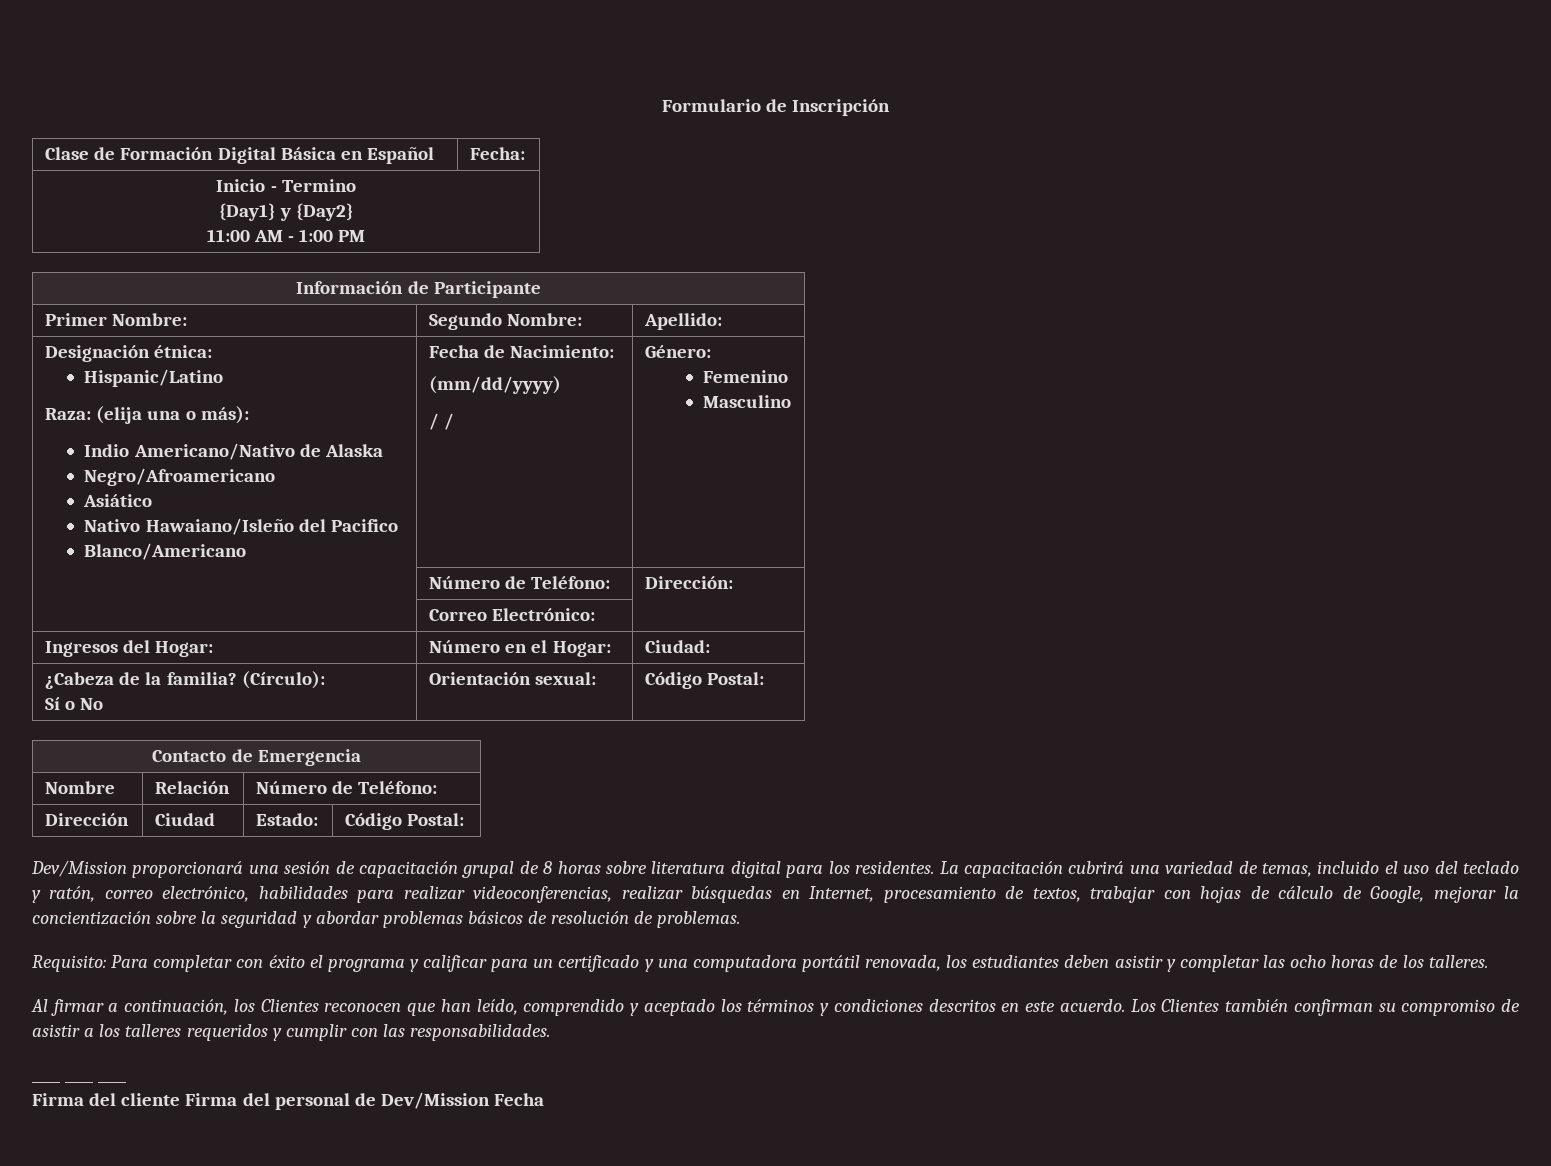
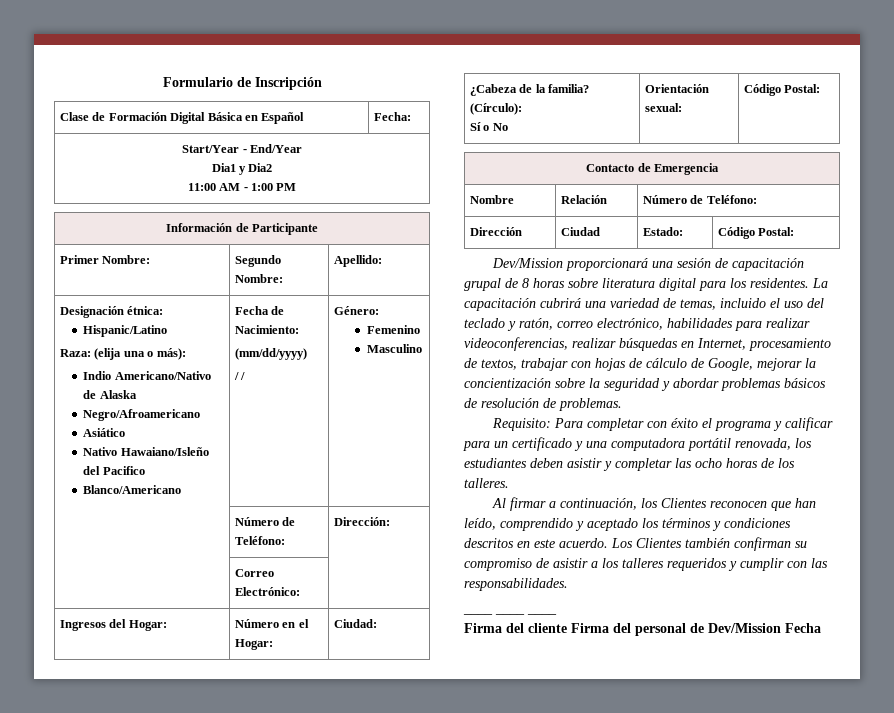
- Inicio - Termino
- {Day1} y {Day2}
+ Start/Year - End/Year
+ Dia1 y Dia2

